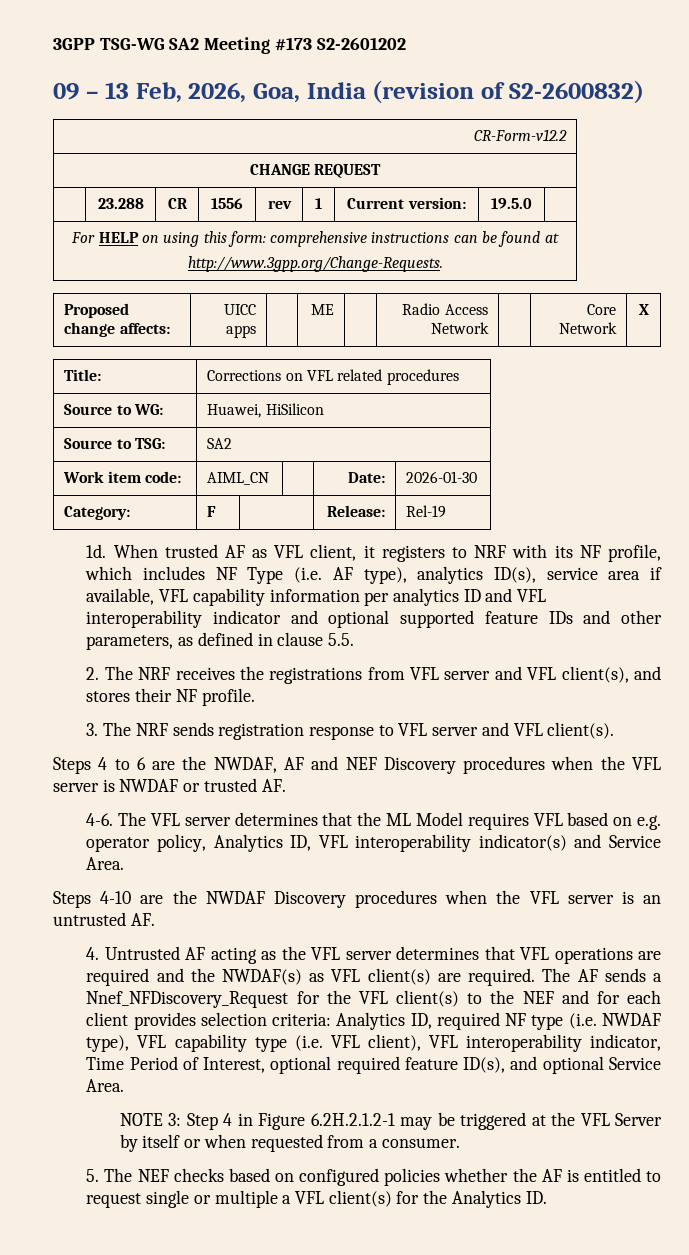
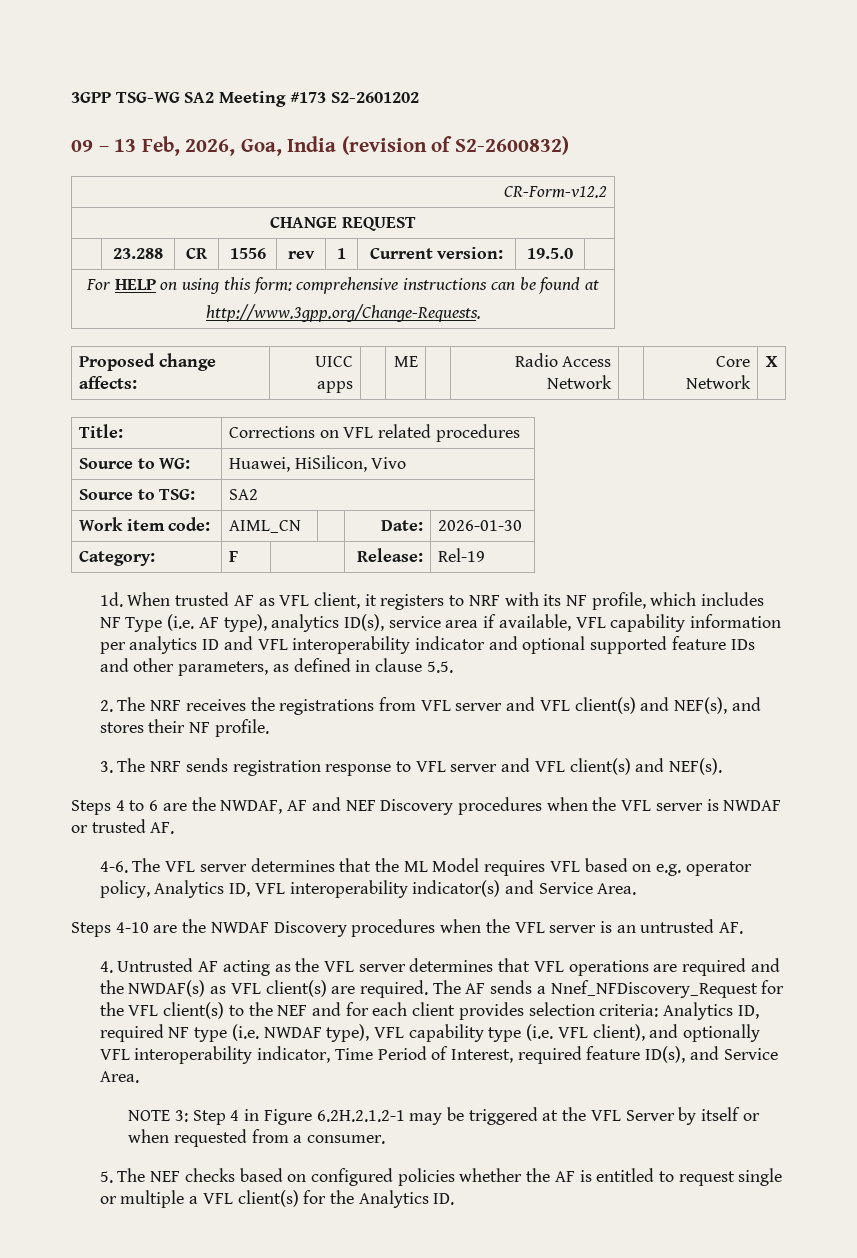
- Source to WG: | Huawei, HiSilicon
+ Source to WG: | Huawei, HiSilicon, Vivo
- 2. The NRF receives the registrations from VFL server and VFL client(s), and stores their NF profile.
+ 2. The NRF receives the registrations from VFL server and VFL client(s) and NEF(s), and stores their NF profile.
- 3. The NRF sends registration response to VFL server and VFL client(s).
+ 3. The NRF sends registration response to VFL server and VFL client(s) and NEF(s).
- The AF sends a Nnef_NFDiscovery_Request for the VFL client(s) to the NEF and for each client provides selection criteria: Analytics ID, required NF type (i.e. NWDAF type), VFL capability type (i.e. VFL client), VFL interoperability indicator, Time Period of Interest, optional required feature ID(s), and optional Service Area.
+ The AF sends a Nnef_NFDiscovery_Request for the VFL client(s) to the NEF and for each client provides selection criteria: Analytics ID, required NF type (i.e. NWDAF type), VFL capability type (i.e. VFL client), and optionally VFL interoperability indicator, Time Period of Interest, required feature ID(s), and Service Area.

